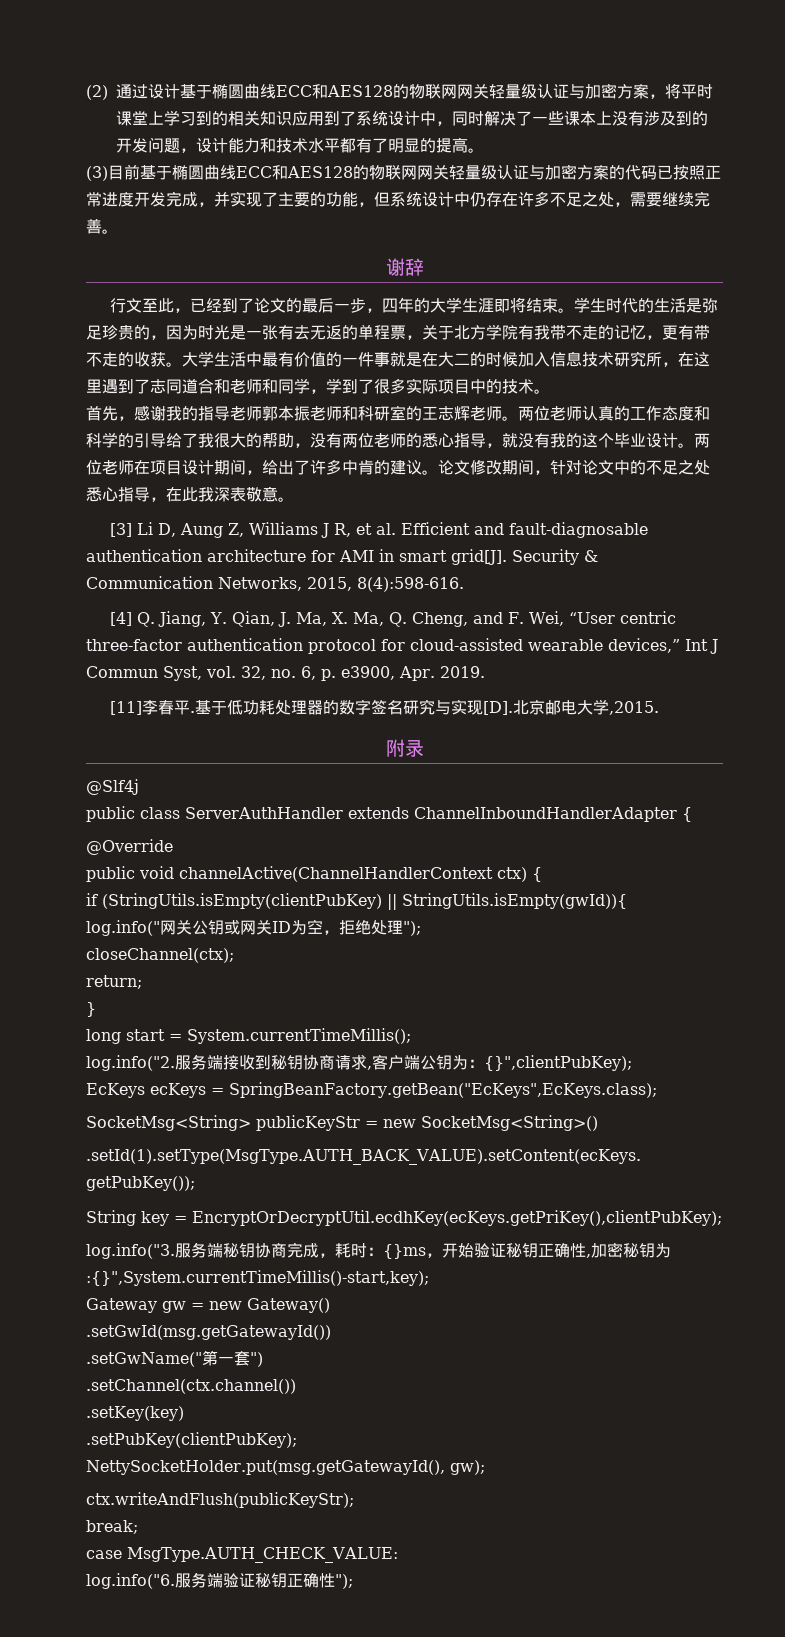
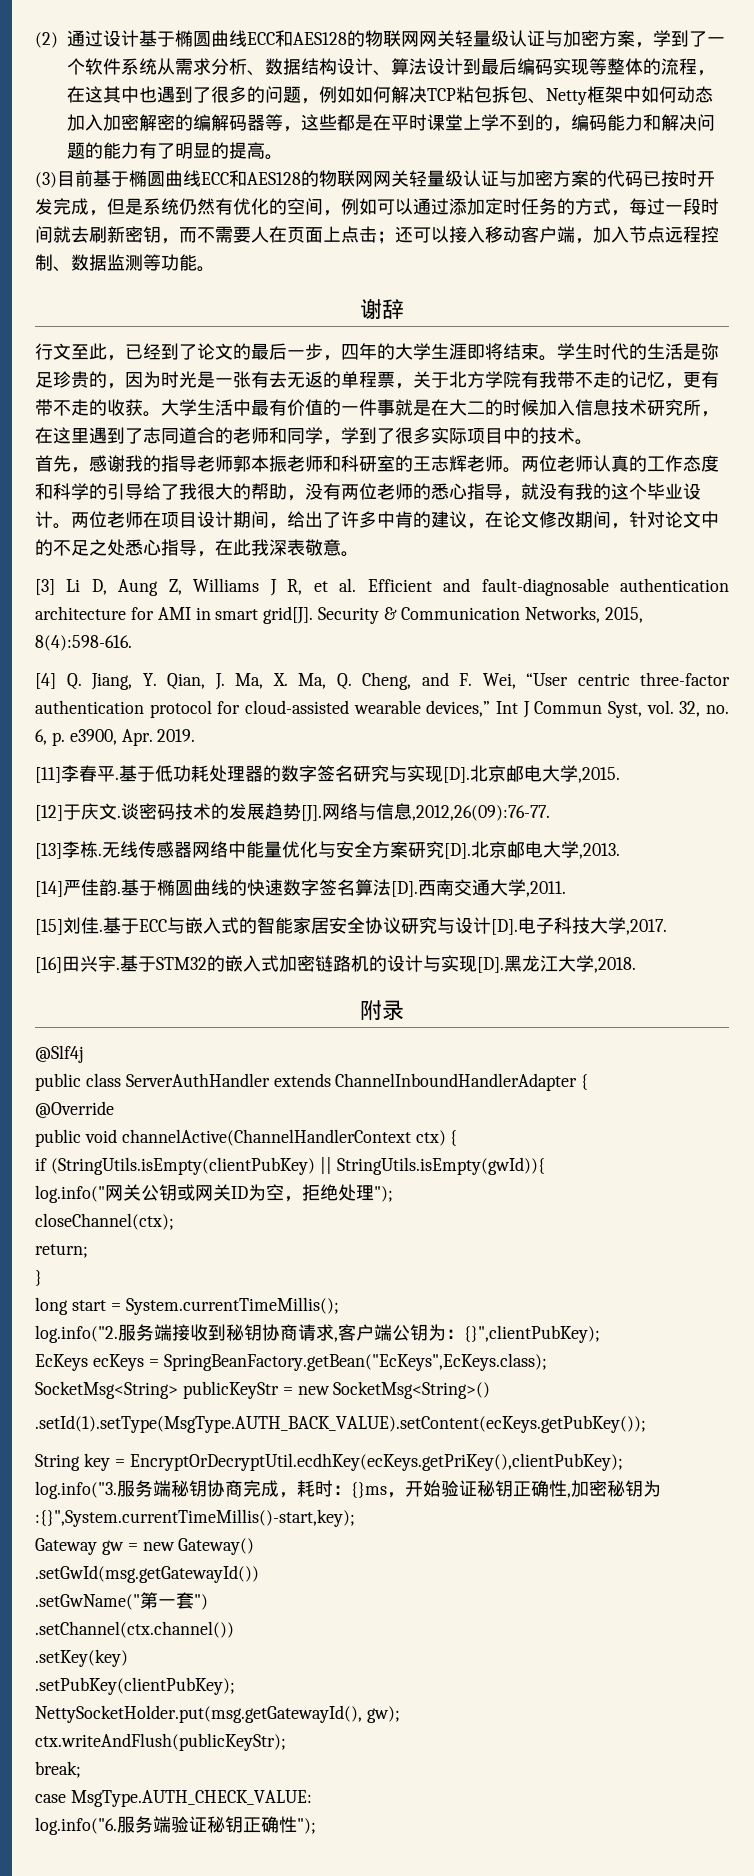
- (2)通过设计基于椭圆曲线ECC和AES128的物联网网关轻量级认证与加密方案，将平时课堂上学习到的相关知识应用到了系统设计中，同时解决了一些课本上没有涉及到的开发问题，设计能力和技术水平都有了明显的提高。
+ (2)通过设计基于椭圆曲线ECC和AES128的物联网网关轻量级认证与加密方案，学到了一个软件系统从需求分析、数据结构设计、算法设计到最后编码实现等整体的流程，在这其中也遇到了很多的问题，例如如何解决TCP粘包拆包、Netty框架中如何动态加入加密解密的编解码器等，这些都是在平时课堂上学不到的，编码能力和解决问题的能力有了明显的提高。
- (3)目前基于椭圆曲线ECC和AES128的物联网网关轻量级认证与加密方案的代码已按照正常进度开发完成，并实现了主要的功能，但系统设计中仍存在许多不足之处，需要继续完善。
+ (3)目前基于椭圆曲线ECC和AES128的物联网网关轻量级认证与加密方案的代码已按时开发完成，但是系统仍然有优化的空间，例如可以通过添加定时任务的方式，每过一段时间就去刷新密钥，而不需要人在页面上点击；还可以接入移动客户端，加入节点远程控制、数据监测等功能。
- 大学生活中最有价值的一件事就是在大二的时候加入信息技术研究所，在这里遇到了志同道合和老师和同学，学到了很多实际项目中的技术。
+ 大学生活中最有价值的一件事就是在大二的时候加入信息技术研究所，在这里遇到了志同道合的老师和同学，学到了很多实际项目中的技术。
- 两位老师在项目设计期间，给出了许多中肯的建议。论文修改期间，针对论文中的不足之处悉心指导，在此我深表敬意。
+ 两位老师在项目设计期间，给出了许多中肯的建议，在论文修改期间，针对论文中的不足之处悉心指导，在此我深表敬意。
+ [12]于庆文.谈密码技术的发展趋势[J].网络与信息,2012,26(09):76-77.
+ [13]李栋.无线传感器网络中能量优化与安全方案研究[D].北京邮电大学,2013.
+ [14]严佳韵.基于椭圆曲线的快速数字签名算法[D].西南交通大学,2011.
+ [15]刘佳.基于ECC与嵌入式的智能家居安全协议研究与设计[D].电子科技大学,2017.
+ [16]田兴宇.基于STM32的嵌入式加密链路机的设计与实现[D].黑龙江大学,2018.

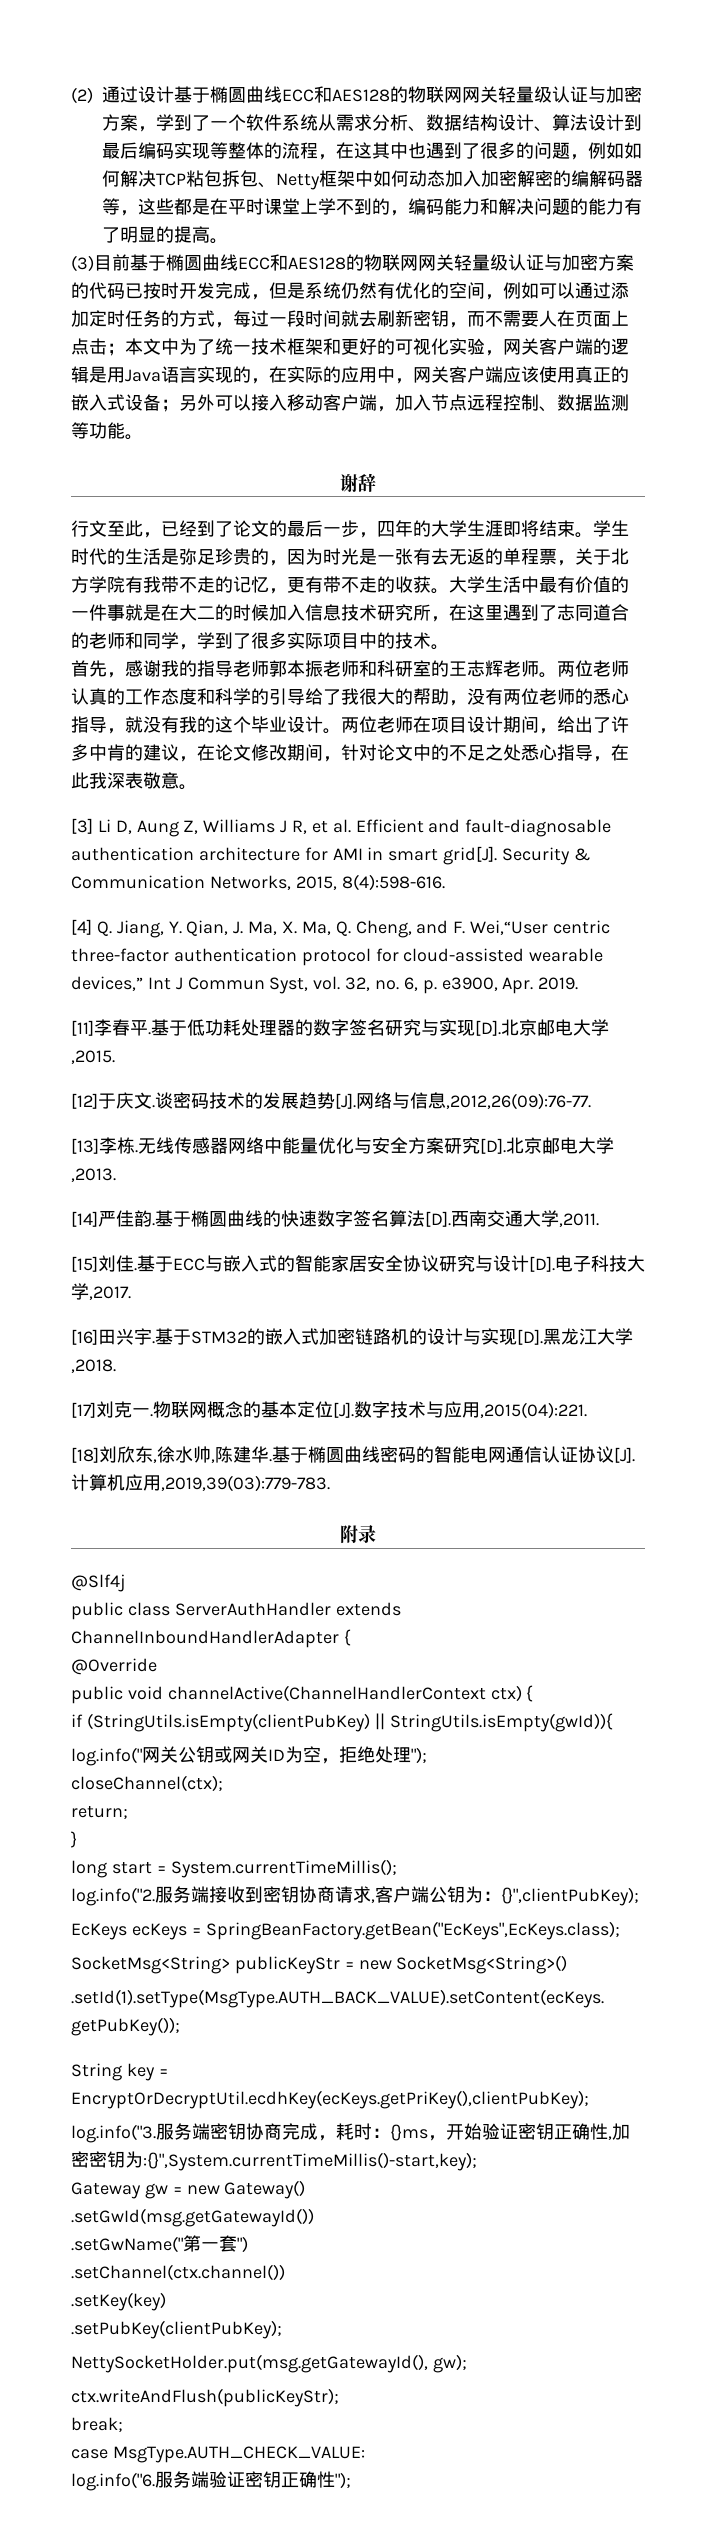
- 还可以接入移动客户端，加入节点远程控制、数据监测等功能。
+ 本文中为了统一技术框架和更好的可视化实验，网关客户端的逻辑是用Java语言实现的，在实际的应用中，网关客户端应该使用真正的嵌入式设备；另外可以接入移动客户端，加入节点远程控制、数据监测等功能。
- [4] Q. Jiang, Y. Qian, J. Ma, X. Ma, Q. Cheng, and F. Wei, “User centric three-factor authentication protocol for cloud-assisted wearable devices,” Int J Commun Syst, vol. 32, no. 6, p. e3900, Apr. 2019.
+ [4] Q. Jiang, Y. Qian, J. Ma, X. Ma, Q. Cheng, and F. Wei,“User centric three-factor authentication protocol for cloud-assisted wearable devices,” Int J Commun Syst, vol. 32, no. 6, p. e3900, Apr. 2019.
+ [17]刘克一.物联网概念的基本定位[J].数字技术与应用,2015(04):221.
+ [18]刘欣东,徐水帅,陈建华.基于椭圆曲线密码的智能电网通信认证协议[J].计算机应用,2019,39(03):779-783.
- log.info("2.服务端接收到秘钥协商请求,客户端公钥为：{}",clientPubKey);
+ log.info("2.服务端接收到密钥协商请求,客户端公钥为：{}",clientPubKey);
- log.info("3.服务端秘钥协商完成，耗时：{}ms，开始验证秘钥正确性,加密秘钥为:{}",System.currentTimeMillis()-start,key);
+ log.info("3.服务端密钥协商完成，耗时：{}ms，开始验证密钥正确性,加密密钥为:{}",System.currentTimeMillis()-start,key);
- log.info("6.服务端验证秘钥正确性");
+ log.info("6.服务端验证密钥正确性");

